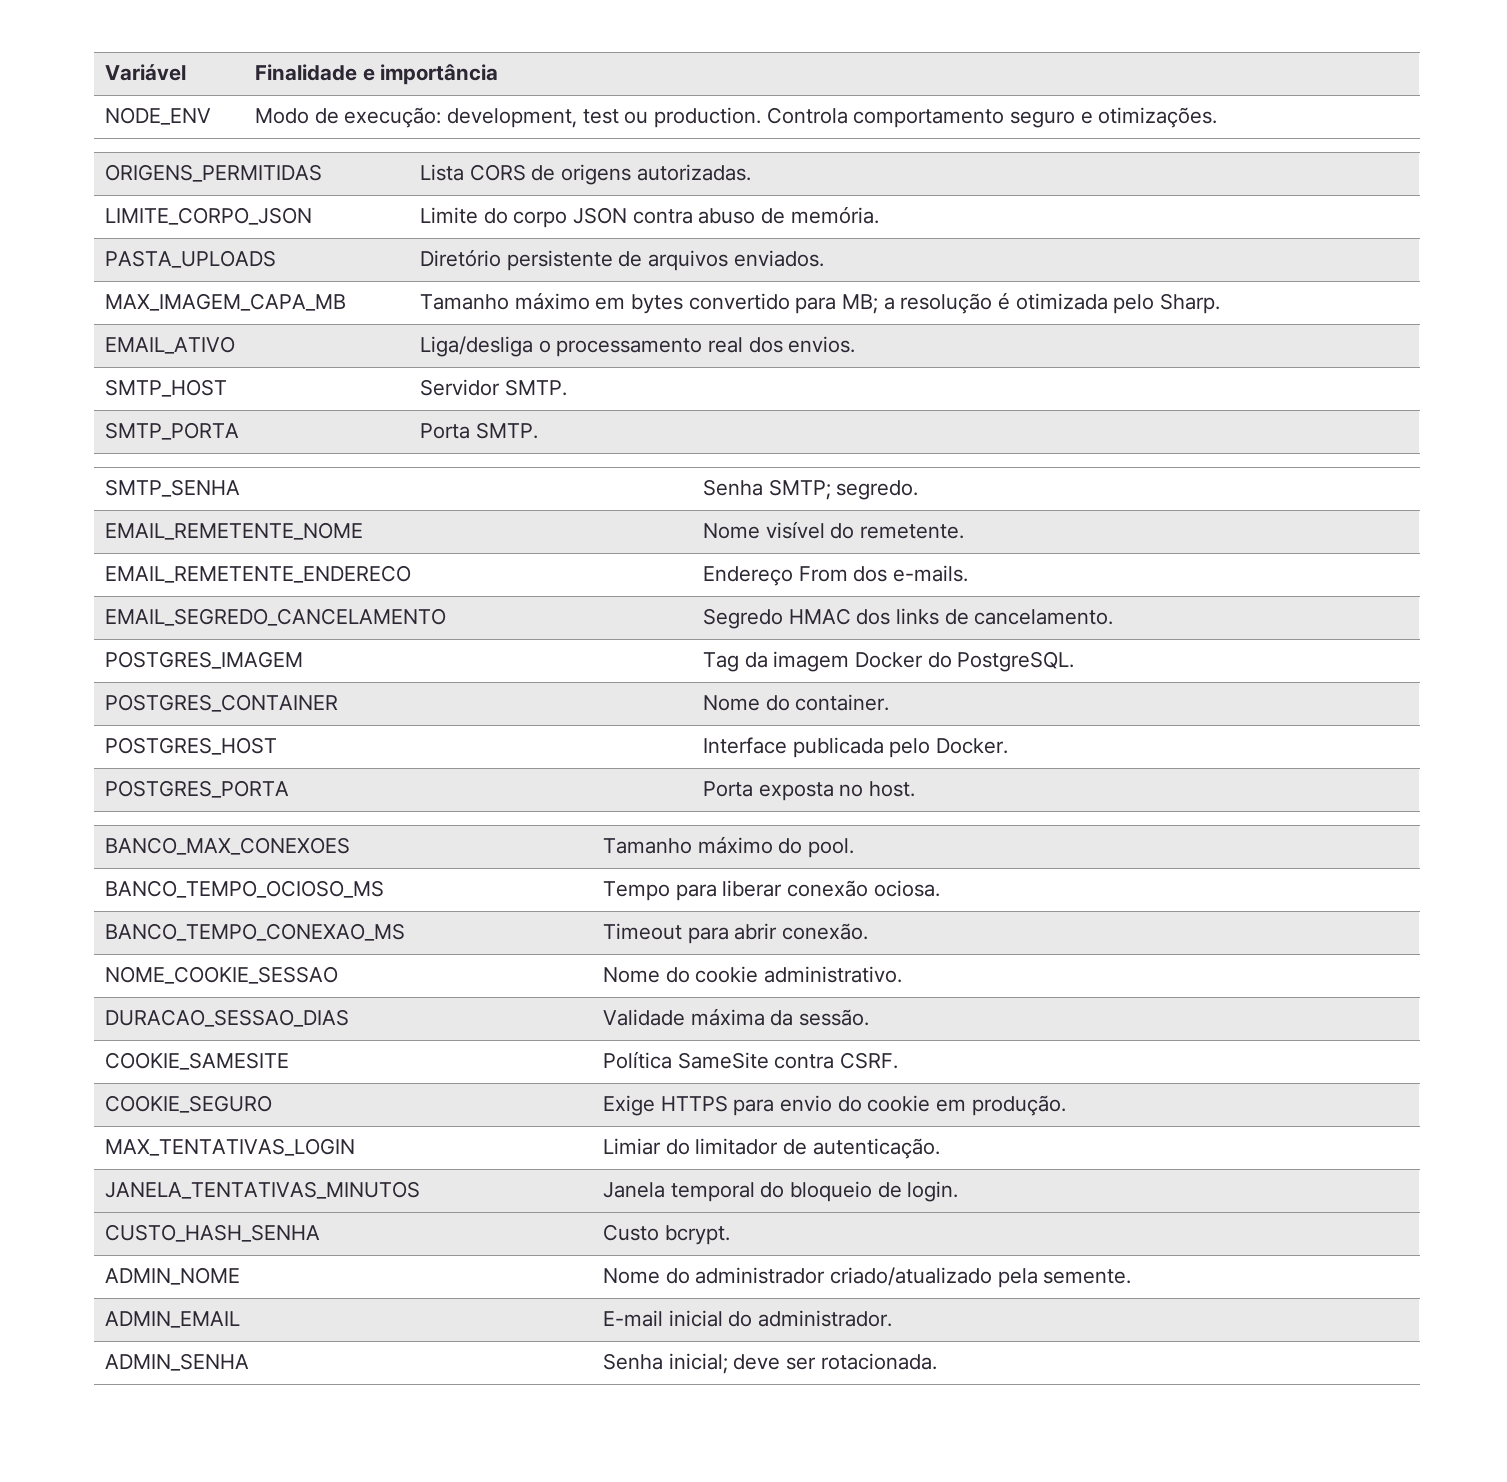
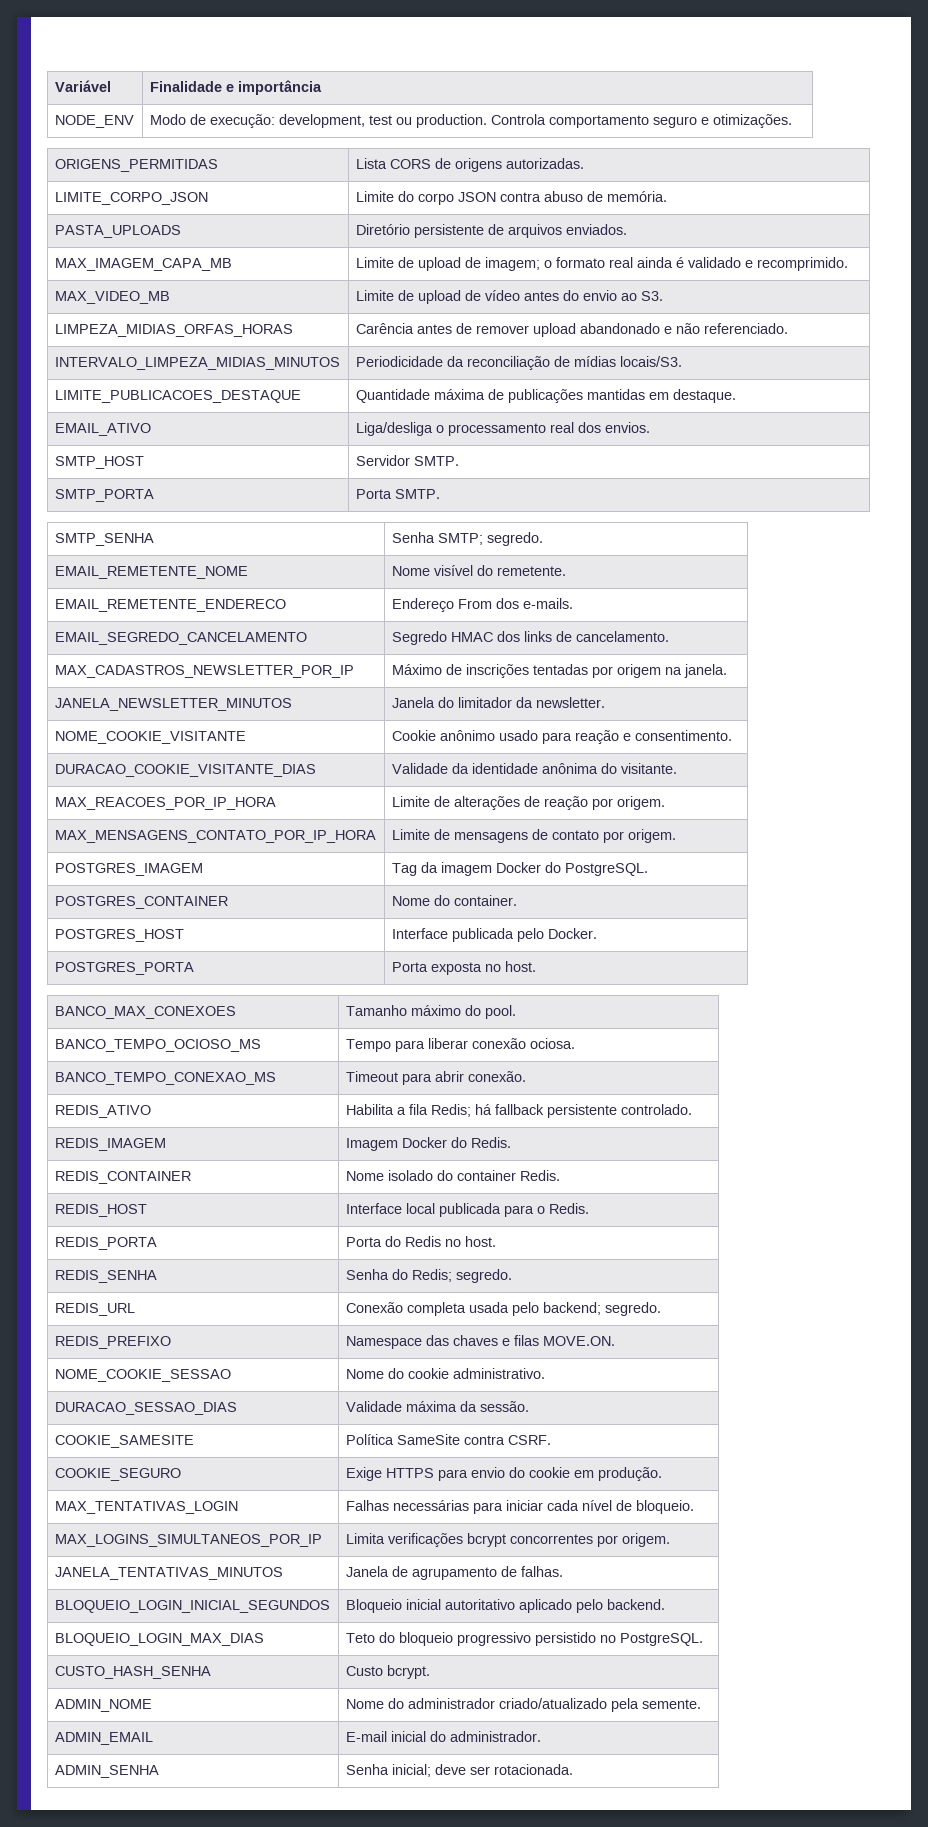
- MAX_IMAGEM_CAPA_MB | Tamanho máximo em bytes convertido para MB; a resolução é otimizada pelo Sharp.
+ MAX_IMAGEM_CAPA_MB | Limite de upload de imagem; o formato real ainda é validado e recomprimido.
+ MAX_VIDEO_MB | Limite de upload de vídeo antes do envio ao S3.
+ LIMPEZA_MIDIAS_ORFAS_HORAS | Carência antes de remover upload abandonado e não referenciado.
+ INTERVALO_LIMPEZA_MIDIAS_MINUTOS | Periodicidade da reconciliação de mídias locais/S3.
+ LIMITE_PUBLICACOES_DESTAQUE | Quantidade máxima de publicações mantidas em destaque.
+ MAX_CADASTROS_NEWSLETTER_POR_IP | Máximo de inscrições tentadas por origem na janela.
+ JANELA_NEWSLETTER_MINUTOS | Janela do limitador da newsletter.
+ NOME_COOKIE_VISITANTE | Cookie anônimo usado para reação e consentimento.
+ DURACAO_COOKIE_VISITANTE_DIAS | Validade da identidade anônima do visitante.
+ MAX_REACOES_POR_IP_HORA | Limite de alterações de reação por origem.
+ MAX_MENSAGENS_CONTATO_POR_IP_HORA | Limite de mensagens de contato por origem.
+ REDIS_ATIVO | Habilita a fila Redis; há fallback persistente controlado.
+ REDIS_IMAGEM | Imagem Docker do Redis.
+ REDIS_CONTAINER | Nome isolado do container Redis.
+ REDIS_HOST | Interface local publicada para o Redis.
+ REDIS_PORTA | Porta do Redis no host.
+ REDIS_SENHA | Senha do Redis; segredo.
+ REDIS_URL | Conexão completa usada pelo backend; segredo.
+ REDIS_PREFIXO | Namespace das chaves e filas MOVE.ON.
- MAX_TENTATIVAS_LOGIN | Limiar do limitador de autenticação.
- JANELA_TENTATIVAS_MINUTOS | Janela temporal do bloqueio de login.
+ MAX_TENTATIVAS_LOGIN | Falhas necessárias para iniciar cada nível de bloqueio.
+ MAX_LOGINS_SIMULTANEOS_POR_IP | Limita verificações bcrypt concorrentes por origem.
+ JANELA_TENTATIVAS_MINUTOS | Janela de agrupamento de falhas.
+ BLOQUEIO_LOGIN_INICIAL_SEGUNDOS | Bloqueio inicial autoritativo aplicado pelo backend.
+ BLOQUEIO_LOGIN_MAX_DIAS | Teto do bloqueio progressivo persistido no PostgreSQL.

